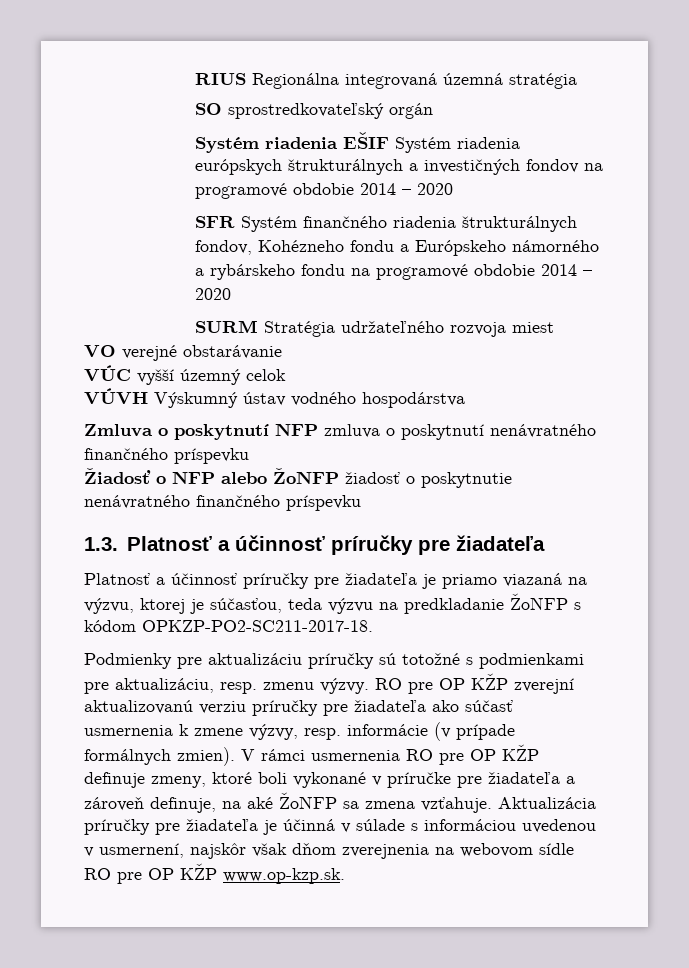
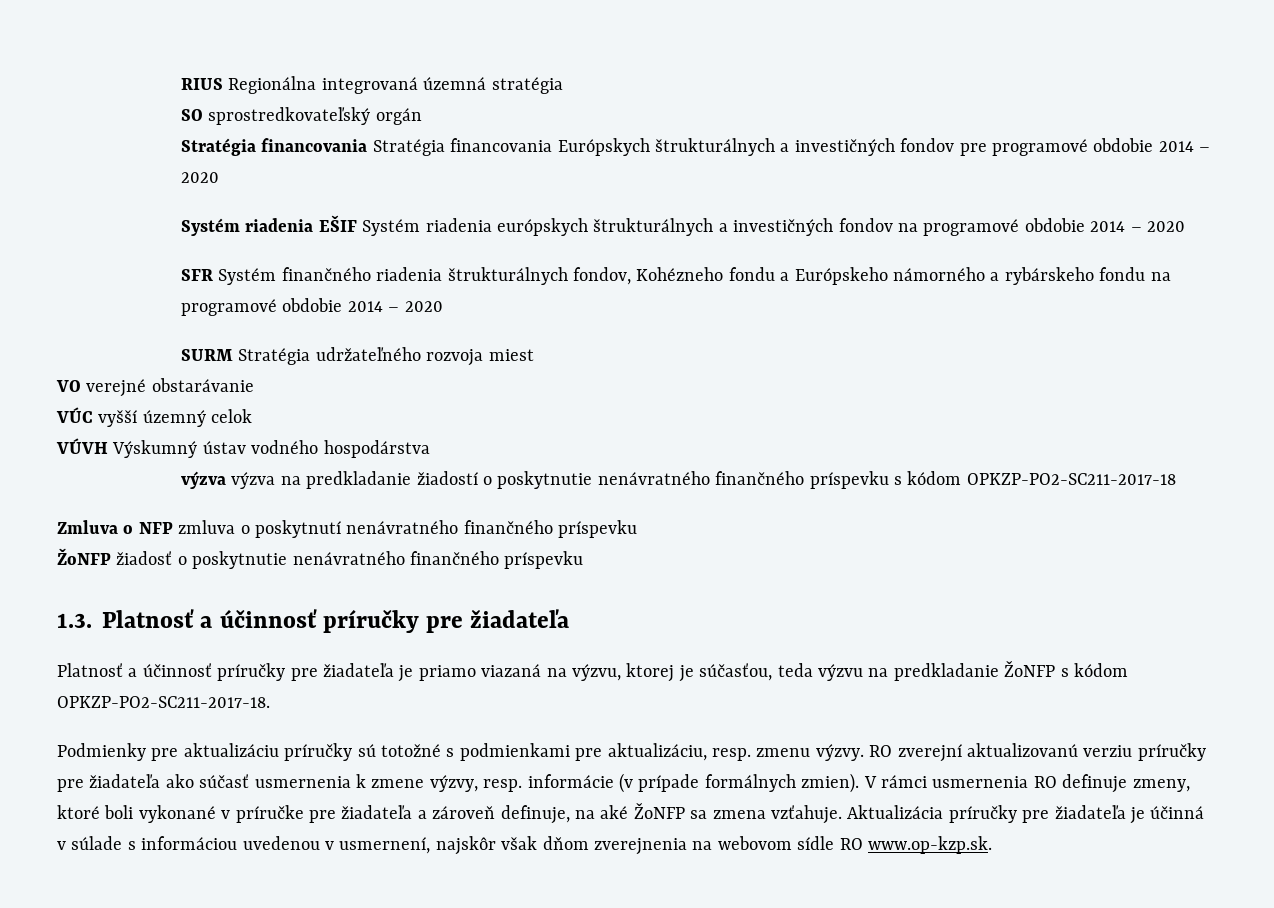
+ Stratégia financovania Stratégia financovania Európskych štrukturálnych a investičných fondov pre programové obdobie 2014 – 2020
+ výzva výzva na predkladanie žiadostí o poskytnutie nenávratného finančného príspevku s kódom OPKZP-PO2-SC211-2017-18
- Zmluva o poskytnutí NFP zmluva o poskytnutí nenávratného finančného príspevku
+ Zmluva o NFP zmluva o poskytnutí nenávratného finančného príspevku
- Žiadosť o NFP alebo ŽoNFP žiadosť o poskytnutie nenávratného finančného príspevku
+ ŽoNFP žiadosť o poskytnutie nenávratného finančného príspevku
- RO pre OP KŽP zverejní aktualizovanú verziu príručky pre žiadateľa ako súčasť usmernenia k zmene výzvy, resp. informácie (v prípade formálnych zmien).
+ RO zverejní aktualizovanú verziu príručky pre žiadateľa ako súčasť usmernenia k zmene výzvy, resp. informácie (v prípade formálnych zmien).
- V rámci usmernenia RO pre OP KŽP definuje zmeny, ktoré boli vykonané v príručke pre žiadateľa a zároveň definuje, na aké ŽoNFP sa zmena vzťahuje.
+ V rámci usmernenia RO definuje zmeny, ktoré boli vykonané v príručke pre žiadateľa a zároveň definuje, na aké ŽoNFP sa zmena vzťahuje.
- Aktualizácia príručky pre žiadateľa je účinná v súlade s informáciou uvedenou v usmernení, najskôr však dňom zverejnenia na webovom sídle RO pre OP KŽP www.op-kzp.sk.
+ Aktualizácia príručky pre žiadateľa je účinná v súlade s informáciou uvedenou v usmernení, najskôr však dňom zverejnenia na webovom sídle RO www.op-kzp.sk.

